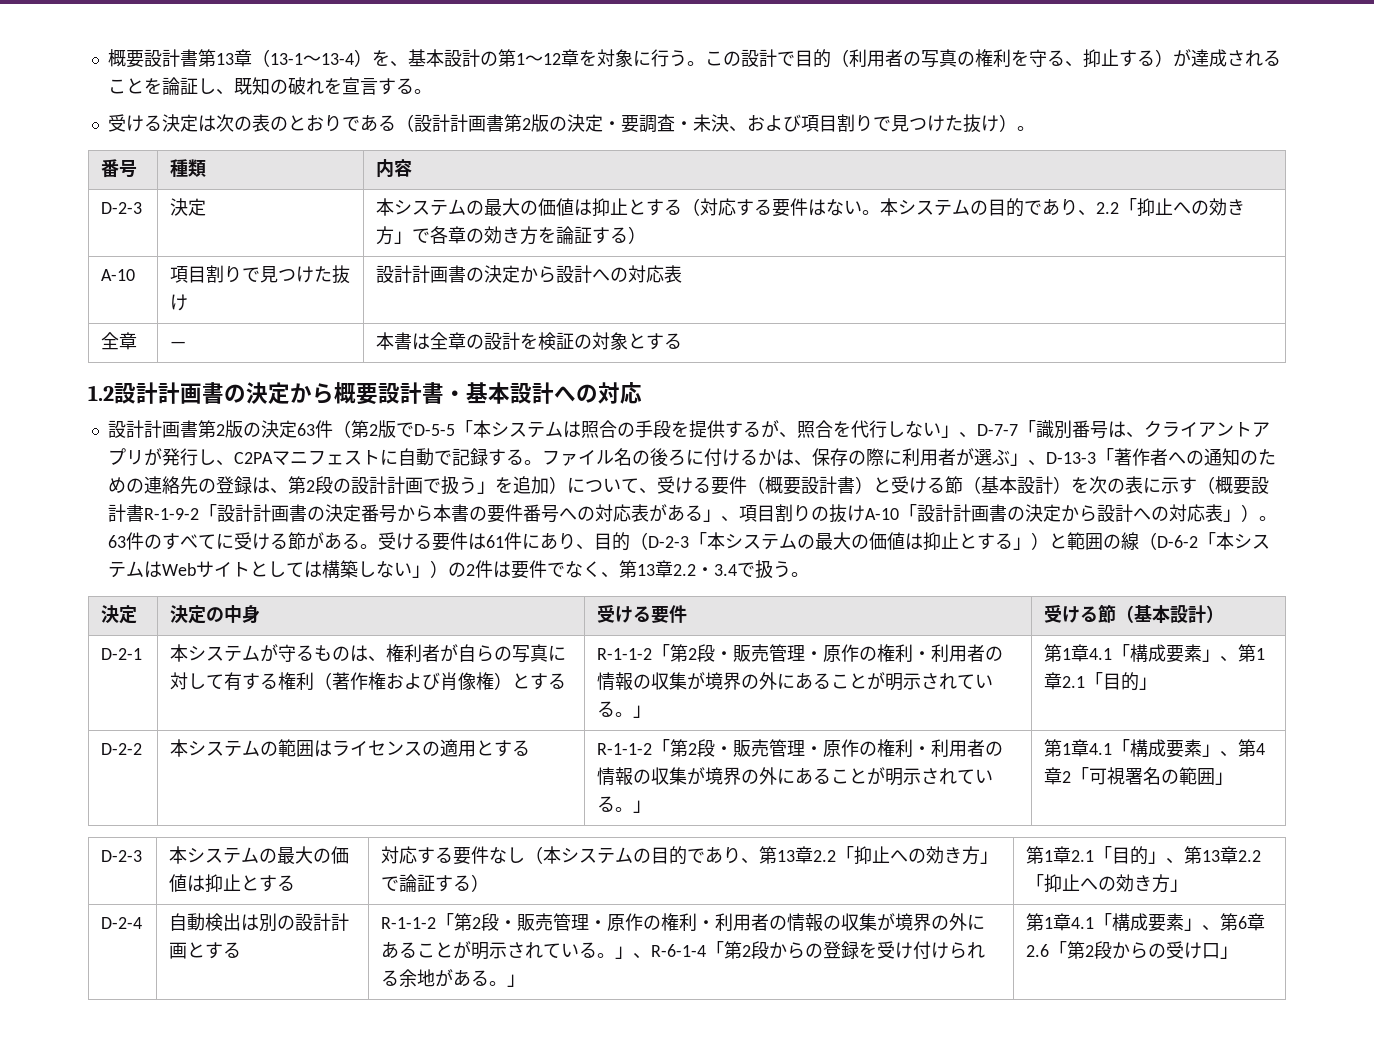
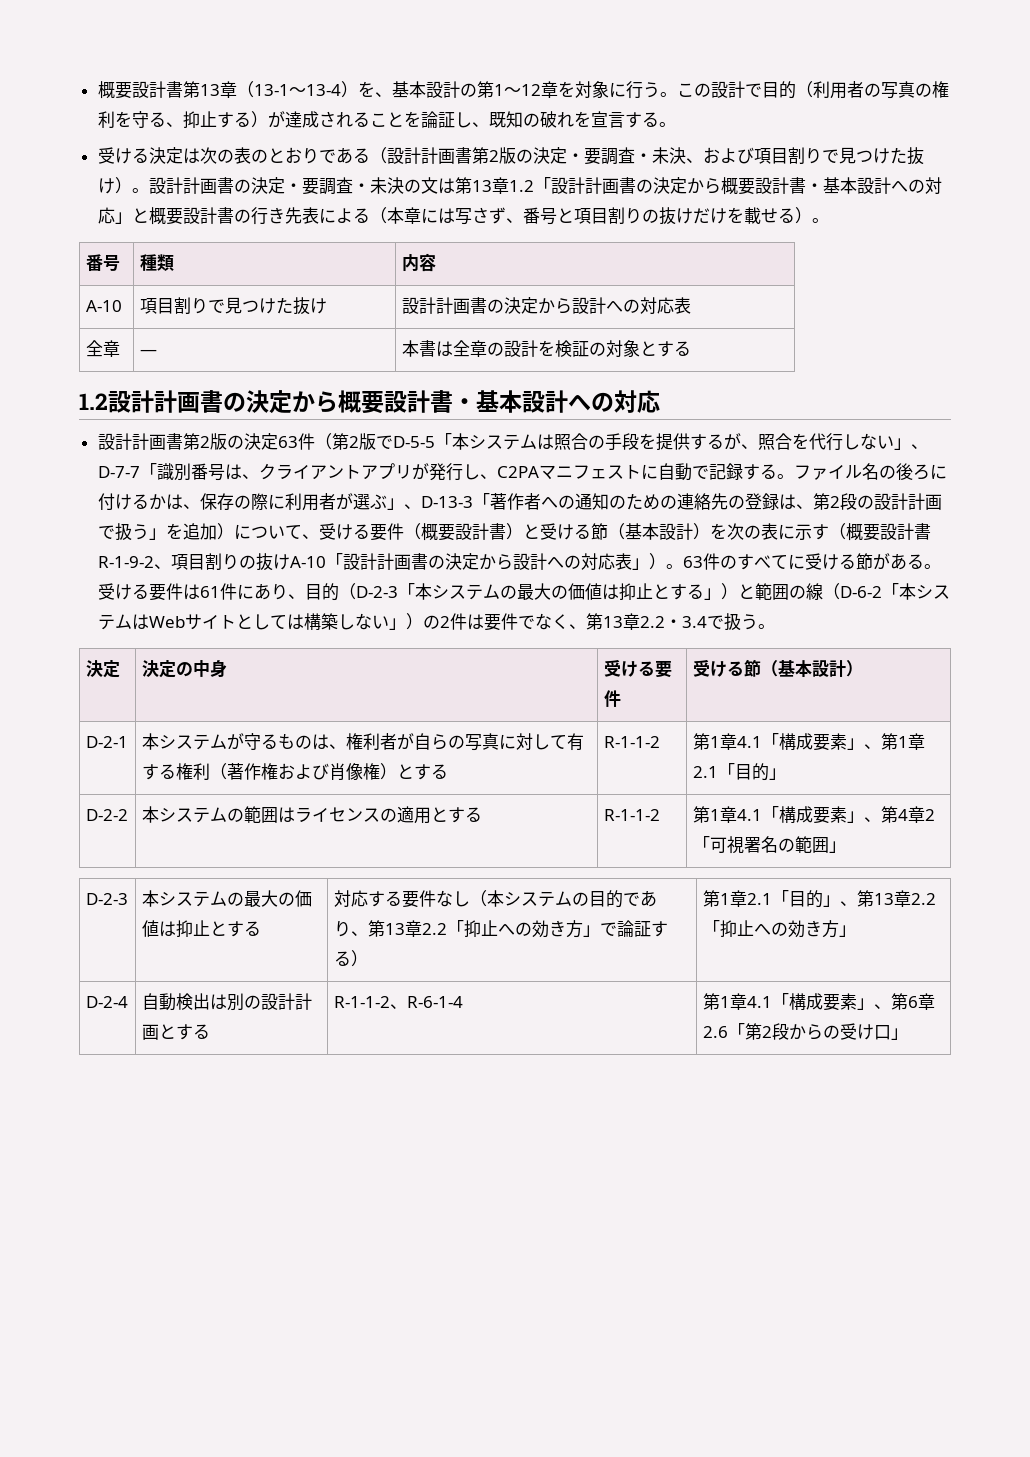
- 受ける決定は次の表のとおりである（設計計画書第2版の決定・要調査・未決、および項目割りで見つけた抜け）。
+ 受ける決定は次の表のとおりである（設計計画書第2版の決定・要調査・未決、および項目割りで見つけた抜け）。設計計画書の決定・要調査・未決の文は第13章1.2「設計計画書の決定から概要設計書・基本設計への対応」と概要設計書の行き先表による（本章には写さず、番号と項目割りの抜けだけを載せる）。
  番号 | 種類 | 内容
- D-2-3 | 決定 | 本システムの最大の価値は抑止とする（対応する要件はない。本システムの目的であり、2.2「抑止への効き方」で各章の効き方を論証する）
- ファイル名の後ろに付けるかは、保存の際に利用者が選ぶ」、D-13-3「著作者への通知のための連絡先の登録は、第2段の設計計画で扱う」を追加）について、受ける要件（概要設計書）と受ける節（基本設計）を次の表に示す（概要設計書R-1-9-2「設計計画書の決定番号から本書の要件番号への対応表がある」、項目割りの抜けA-10「設計計画書の決定から設計への対応表」）。
+ ファイル名の後ろに付けるかは、保存の際に利用者が選ぶ」、D-13-3「著作者への通知のための連絡先の登録は、第2段の設計計画で扱う」を追加）について、受ける要件（概要設計書）と受ける節（基本設計）を次の表に示す（概要設計書R-1-9-2、項目割りの抜けA-10「設計計画書の決定から設計への対応表」）。
- 本システムが守るものは、権利者が自らの写真に対して有する権利（著作権および肖像権）とする | R-1-1-2「第2段・販売管理・原作の権利・利用者の情報の収集が境界の外にあることが明示されている。」
+ 本システムが守るものは、権利者が自らの写真に対して有する権利（著作権および肖像権）とする | R-1-1-2
- 本システムの範囲はライセンスの適用とする | R-1-1-2「第2段・販売管理・原作の権利・利用者の情報の収集が境界の外にあることが明示されている。」
+ 本システムの範囲はライセンスの適用とする | R-1-1-2
- R-1-1-2「第2段・販売管理・原作の権利・利用者の情報の収集が境界の外にあることが明示されている。」、R-6-1-4「第2段からの登録を受け付けられる余地がある。」
+ R-1-1-2、R-6-1-4

